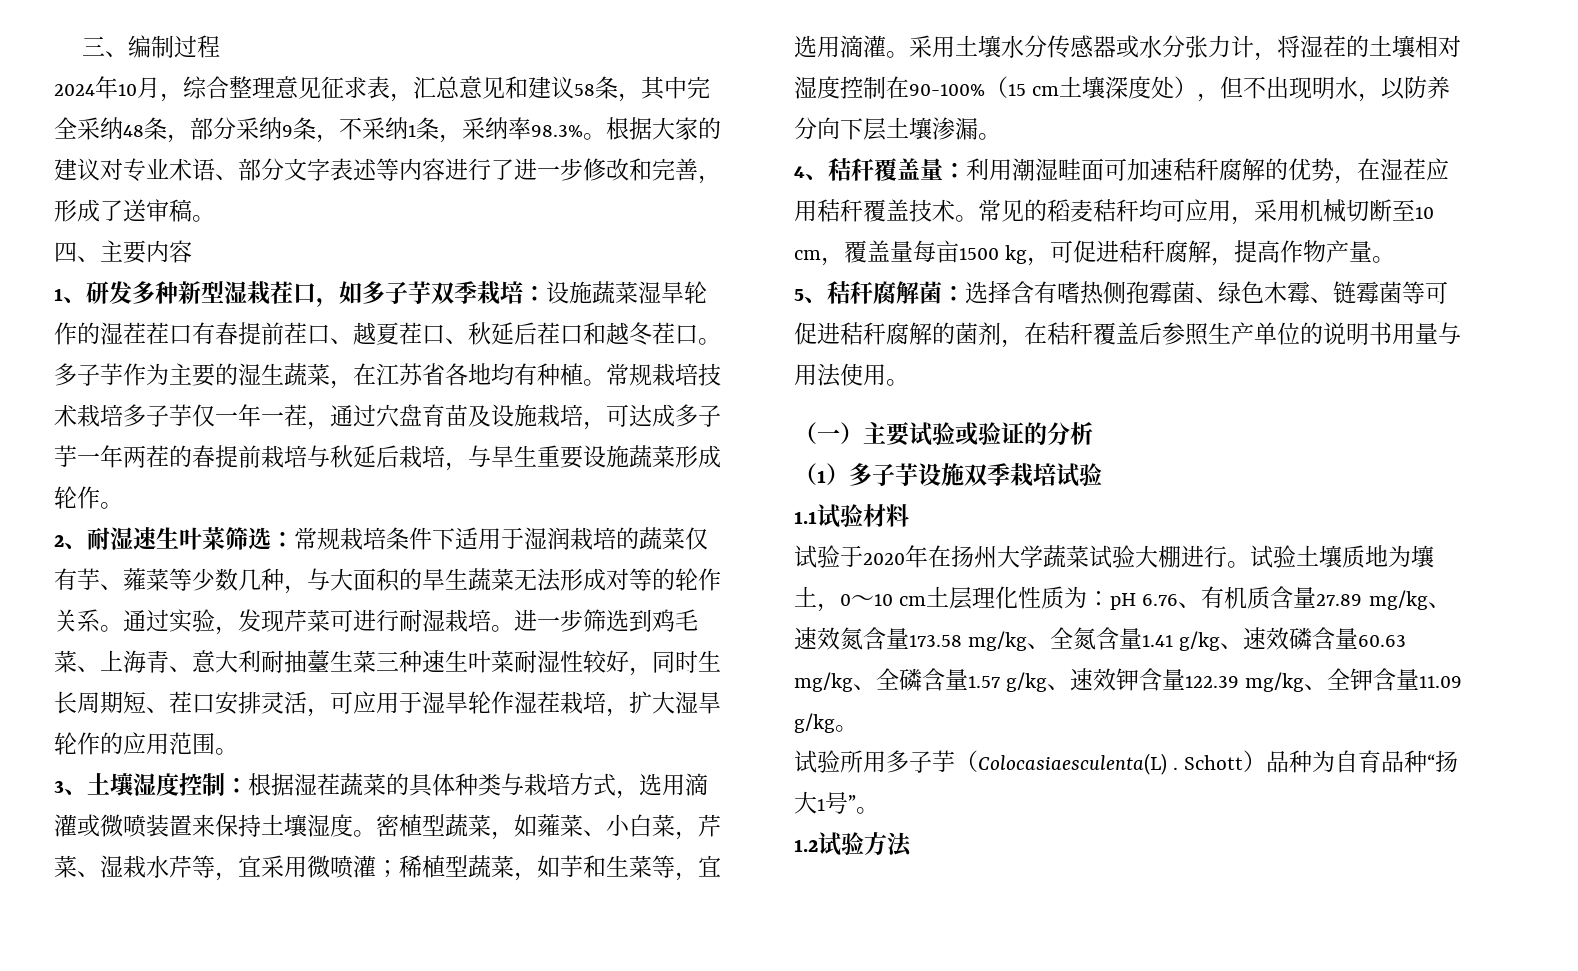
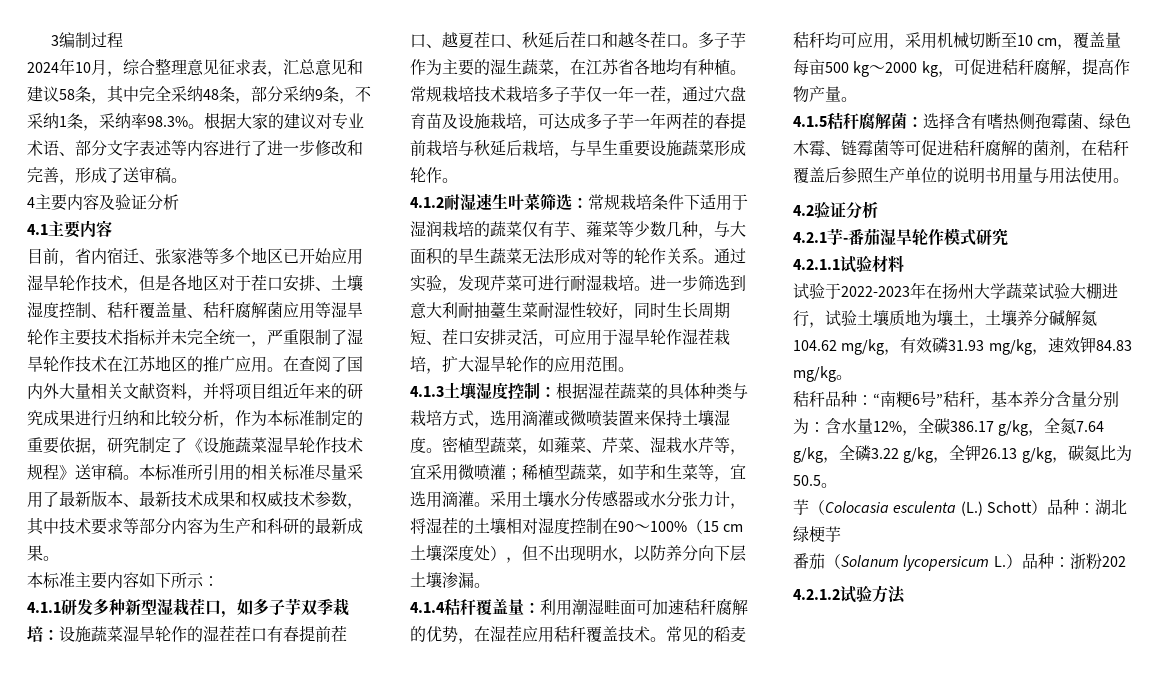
- 三、编制过程
+ 3编制过程
- 四、主要内容
- 1、研发多种新型湿栽茬口，如多子芋双季栽培：设施蔬菜湿旱轮作的湿茬茬口有春提前茬口、越夏茬口、秋延后茬口和越冬茬口。
+ 4主要内容及验证分析
+ 4.1主要内容
+ 目前，省内宿迁、张家港等多个地区已开始应用湿旱轮作技术，但是各地区对于茬口安排、土壤湿度控制、秸秆覆盖量、秸秆腐解菌应用等湿旱轮作主要技术指标并未完全统一，严重限制了湿旱轮作技术在江苏地区的推广应用。在查阅了国内外大量相关文献资料，并将项目组近年来的研究成果进行归纳和比较分析，作为本标准制定的重要依据，研究制定了《设施蔬菜湿旱轮作技术规程》送审稿。本标准所引用的相关标准尽量采用了最新版本、最新技术成果和权威技术参数，其中技术要求等部分内容为生产和科研的最新成果。
+ 本标准主要内容如下所示：
+ 4.1.1研发多种新型湿栽茬口，如多子芋双季栽培：设施蔬菜湿旱轮作的湿茬茬口有春提前茬口、越夏茬口、秋延后茬口和越冬茬口。
- 2、耐湿速生叶菜筛选：常规栽培条件下适用于湿润栽培的蔬菜仅有芋、蕹菜等少数几种，与大面积的旱生蔬菜无法形成对等的轮作关系。
+ 4.1.2耐湿速生叶菜筛选：常规栽培条件下适用于湿润栽培的蔬菜仅有芋、蕹菜等少数几种，与大面积的旱生蔬菜无法形成对等的轮作关系。
- 进一步筛选到鸡毛菜、上海青、意大利耐抽薹生菜三种速生叶菜耐湿性较好，同时生长周期短、茬口安排灵活，可应用于湿旱轮作湿茬栽培，扩大湿旱轮作的应用范围。
+ 进一步筛选到意大利耐抽薹生菜耐湿性较好，同时生长周期短、茬口安排灵活，可应用于湿旱轮作湿茬栽培，扩大湿旱轮作的应用范围。
- 3、土壤湿度控制：根据湿茬蔬菜的具体种类与栽培方式，选用滴灌或微喷装置来保持土壤湿度。
+ 4.1.3土壤湿度控制：根据湿茬蔬菜的具体种类与栽培方式，选用滴灌或微喷装置来保持土壤湿度。
- 密植型蔬菜，如蕹菜、小白菜，芹菜、湿栽水芹等，宜采用微喷灌；稀植型蔬菜，如芋和生菜等，宜选用滴灌。
+ 密植型蔬菜，如蕹菜、芹菜、湿栽水芹等，宜采用微喷灌；稀植型蔬菜，如芋和生菜等，宜选用滴灌。
- 采用土壤水分传感器或水分张力计，将湿茬的土壤相对湿度控制在90-100%（15 cm土壤深度处），但不出现明水，以防养分向下层土壤渗漏。
+ 采用土壤水分传感器或水分张力计，将湿茬的土壤相对湿度控制在90～100%（15 cm土壤深度处），但不出现明水，以防养分向下层土壤渗漏。
- 4、秸秆覆盖量：利用潮湿畦面可加速秸秆腐解的优势，在湿茬应用秸秆覆盖技术。
+ 4.1.4秸秆覆盖量：利用潮湿畦面可加速秸秆腐解的优势，在湿茬应用秸秆覆盖技术。
- 常见的稻麦秸秆均可应用，采用机械切断至10 cm，覆盖量每亩1500 kg，可促进秸秆腐解，提高作物产量。
+ 常见的稻麦秸秆均可应用，采用机械切断至10 cm，覆盖量每亩500 kg～2000 kg，可促进秸秆腐解，提高作物产量。
- 5、秸秆腐解菌：选择含有嗜热侧孢霉菌、绿色木霉、链霉菌等可促进秸秆腐解的菌剂，在秸秆覆盖后参照生产单位的说明书用量与用法使用。
+ 4.1.5秸秆腐解菌：选择含有嗜热侧孢霉菌、绿色木霉、链霉菌等可促进秸秆腐解的菌剂，在秸秆覆盖后参照生产单位的说明书用量与用法使用。
- （一）主要试验或验证的分析
- （1）多子芋设施双季栽培试验
- 1.1试验材料
+ 4.2验证分析
+ 4.2.1芋-番茄湿旱轮作模式研究
+ 4.2.1.1试验材料
- 试验于2020年在扬州大学蔬菜试验大棚进行。试验土壤质地为壤土，0～10 cm土层理化性质为：pH 6.76、有机质含量27.89 mg/kg、速效氮含量173.58 mg/kg、全氮含量1.41 g/kg、速效磷含量60.63 mg/kg、全磷含量1.57 g/kg、速效钾含量122.39 mg/kg、全钾含量11.09 g/kg。
- 试验所用多子芋（Colocasiaesculenta(L) . Schott）品种为自育品种“扬大1号”。
- 1.2试验方法
+ 试验于2022-2023年在扬州大学蔬菜试验大棚进行，试验土壤质地为壤土，土壤养分碱解氮104.62 mg/kg，有效磷31.93 mg/kg，速效钾84.83 mg/kg。
+ 秸秆品种：“南粳6号”秸秆，基本养分含量分别为：含水量12%，全碳386.17 g/kg，全氮7.64 g/kg，全磷3.22 g/kg，全钾26.13 g/kg，碳氮比为50.5。
+ 芋（Colocasia esculenta (L.) Schott）品种：湖北绿梗芋
+ 番茄（Solanum lycopersicum L.）品种：浙粉202
+ 4.2.1.2试验方法

